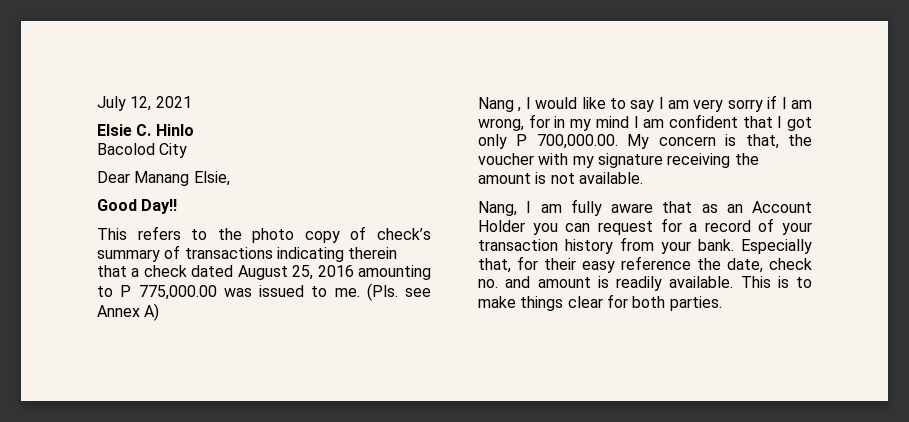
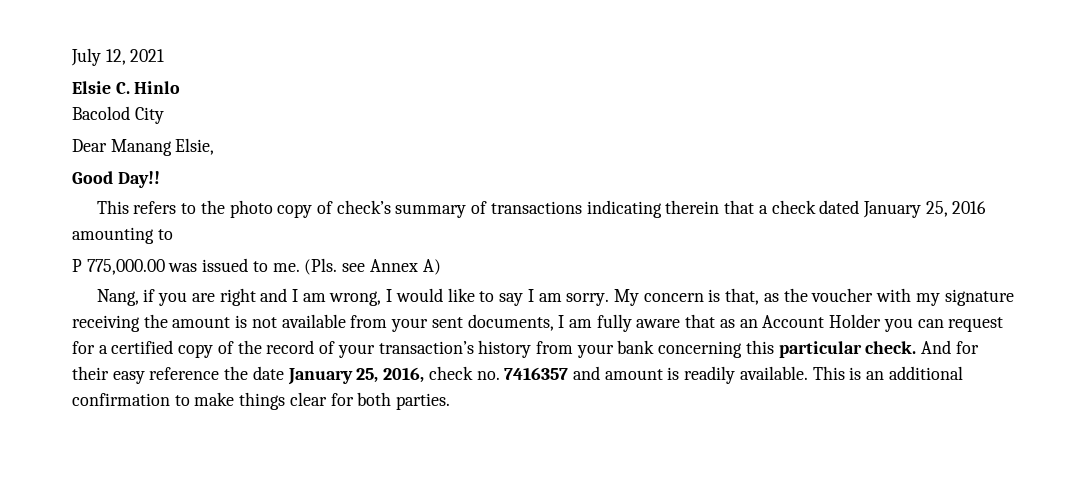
- This refers to the photo copy of check’s summary of transactions indicating therein that a check dated August 25, 2016 amounting to P 775,000.00 was issued to me.
+ This refers to the photo copy of check’s summary of transactions indicating therein that a check dated January 25, 2016 amounting to
+ P 775,000.00 was issued to me.
- Nang , I would like to say I am very sorry if I am wrong, for in my mind I am confident that I got only P 700,000.00. My concern is that, the voucher with my signature receiving the amount is not available.
- Nang, I am fully aware that as an Account Holder you can request for a record of your transaction history from your bank. Especially that, for their easy reference the date, check no. and amount is readily available.
+ Nang, if you are right and I am wrong, I would like to say I am sorry. My concern is that, as the voucher with my signature receiving the amount is not available from your sent documents, I am fully aware that as an Account Holder you can request for a certified copy of the record of your transaction’s history from your bank concerning this particular check. And for their easy reference the date January 25, 2016, check no. 7416357 and amount is readily available.
- This is to make things clear for both parties.
+ This is an additional confirmation to make things clear for both parties.

